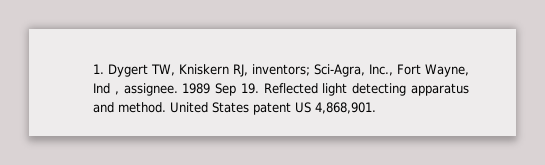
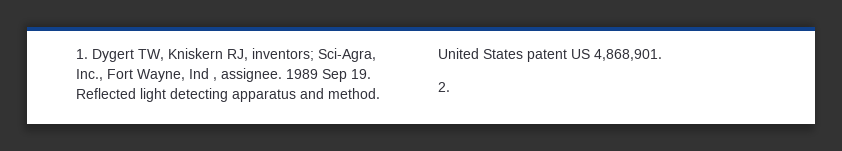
+ 2.

